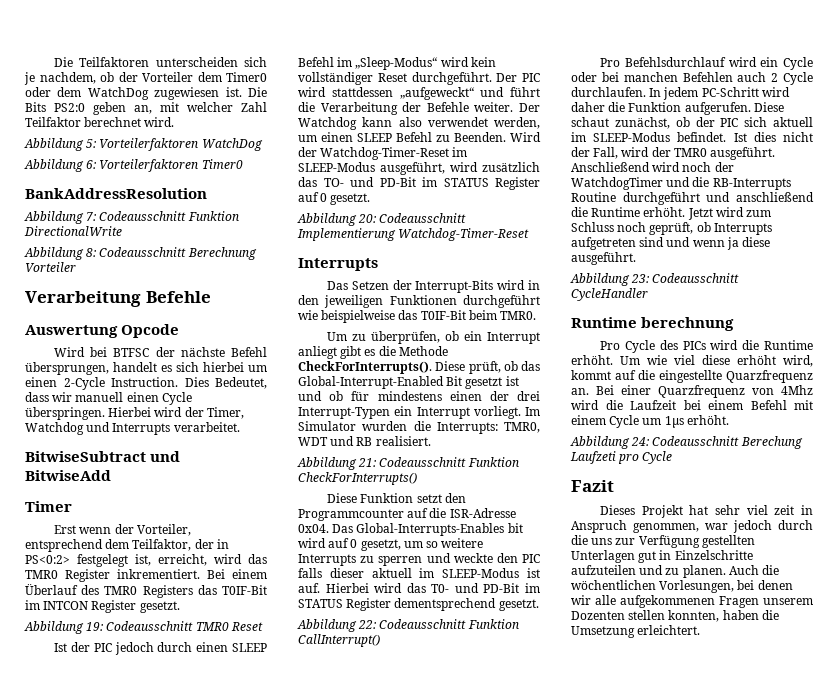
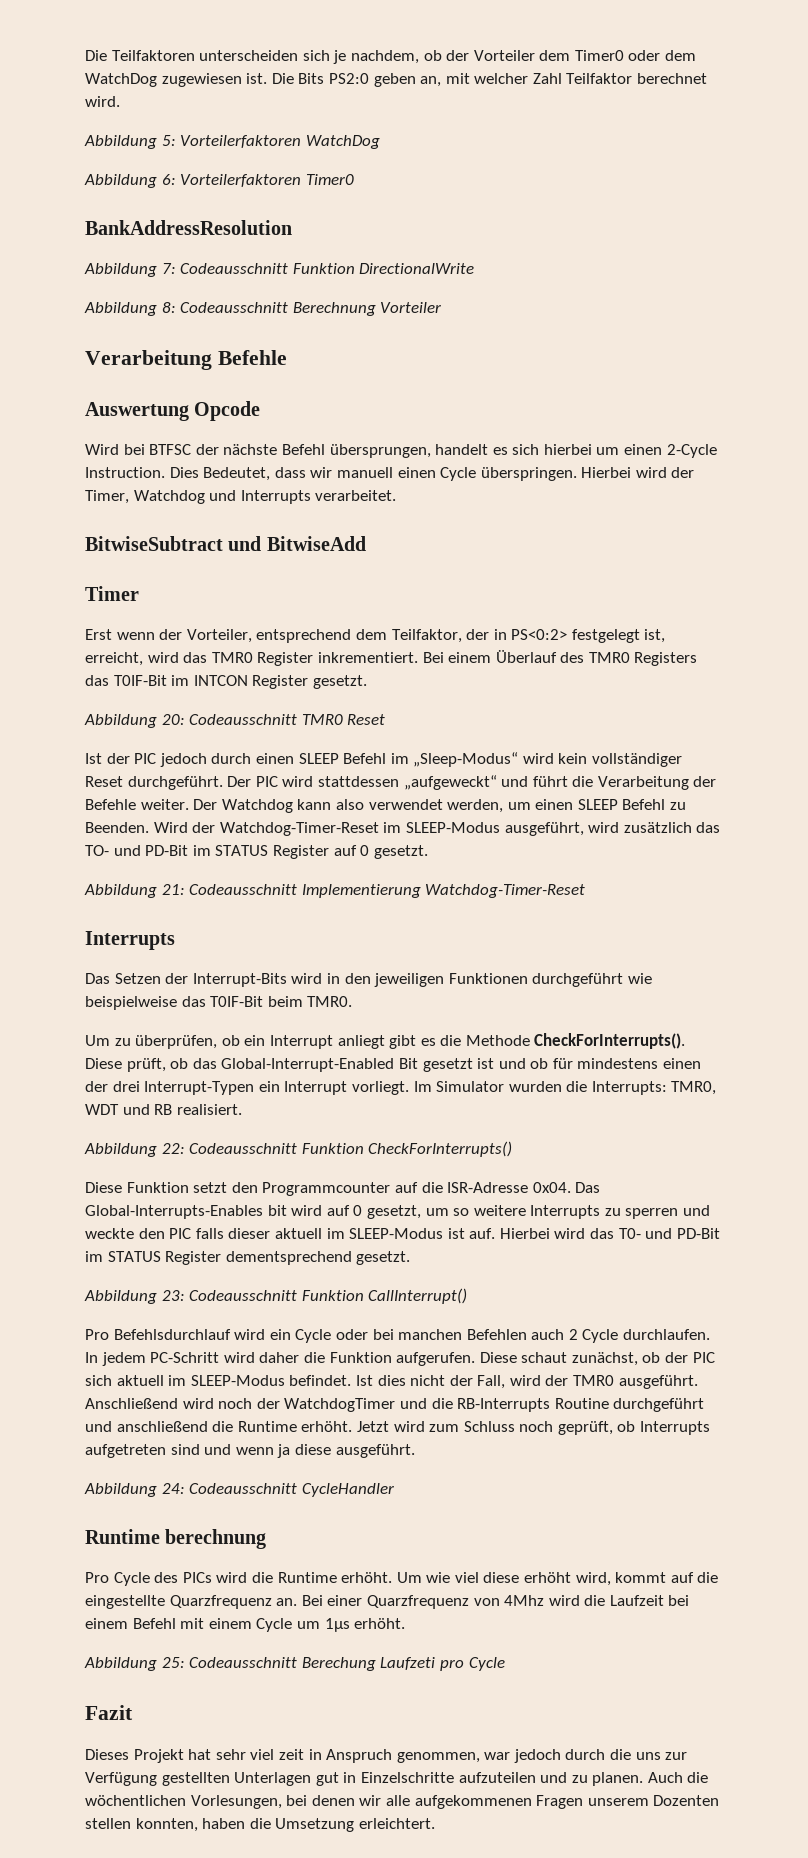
- Abbildung 19: Codeausschnitt TMR0 Reset
+ Abbildung 20: Codeausschnitt TMR0 Reset
- Abbildung 20: Codeausschnitt Implementierung Watchdog-Timer-Reset
+ Abbildung 21: Codeausschnitt Implementierung Watchdog-Timer-Reset
- Abbildung 21: Codeausschnitt Funktion CheckForInterrupts()
+ Abbildung 22: Codeausschnitt Funktion CheckForInterrupts()
- Abbildung 22: Codeausschnitt Funktion CallInterrupt()
+ Abbildung 23: Codeausschnitt Funktion CallInterrupt()
- Abbildung 23: Codeausschnitt CycleHandler
+ Abbildung 24: Codeausschnitt CycleHandler
- Abbildung 24: Codeausschnitt Berechung Laufzeti pro Cycle
+ Abbildung 25: Codeausschnitt Berechung Laufzeti pro Cycle

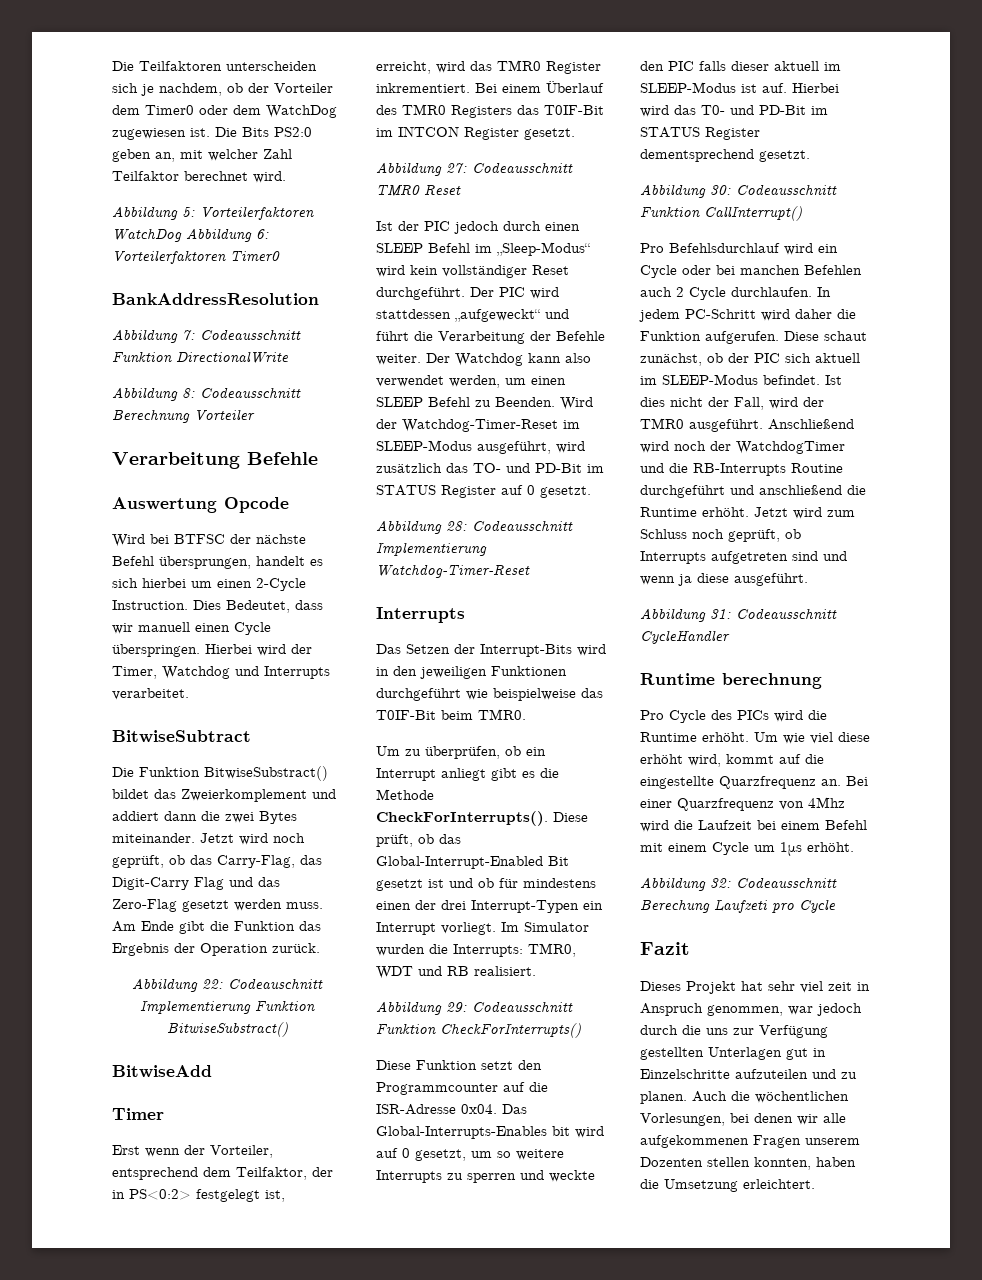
- Abbildung 5: Vorteilerfaktoren WatchDog
- Abbildung 6: Vorteilerfaktoren Timer0
+ Abbildung 5: Vorteilerfaktoren WatchDog Abbildung 6: Vorteilerfaktoren Timer0
- BitwiseSubtract und BitwiseAdd
+ BitwiseSubtract
+ Die Funktion BitwiseSubstract() bildet das Zweierkomplement und addiert dann die zwei Bytes miteinander. Jetzt wird noch geprüft, ob das Carry-Flag, das Digit-Carry Flag und das Zero-Flag gesetzt werden muss. Am Ende gibt die Funktion das Ergebnis der Operation zurück.
+ Abbildung 22: Codeauschnitt Implementierung Funktion BitwiseSubstract()
+ BitwiseAdd
- Abbildung 20: Codeausschnitt TMR0 Reset
+ Abbildung 27: Codeausschnitt TMR0 Reset
- Abbildung 21: Codeausschnitt Implementierung Watchdog-Timer-Reset
+ Abbildung 28: Codeausschnitt Implementierung Watchdog-Timer-Reset
- Abbildung 22: Codeausschnitt Funktion CheckForInterrupts()
+ Abbildung 29: Codeausschnitt Funktion CheckForInterrupts()
- Abbildung 23: Codeausschnitt Funktion CallInterrupt()
+ Abbildung 30: Codeausschnitt Funktion CallInterrupt()
- Abbildung 24: Codeausschnitt CycleHandler
+ Abbildung 31: Codeausschnitt CycleHandler
- Abbildung 25: Codeausschnitt Berechung Laufzeti pro Cycle
+ Abbildung 32: Codeausschnitt Berechung Laufzeti pro Cycle

